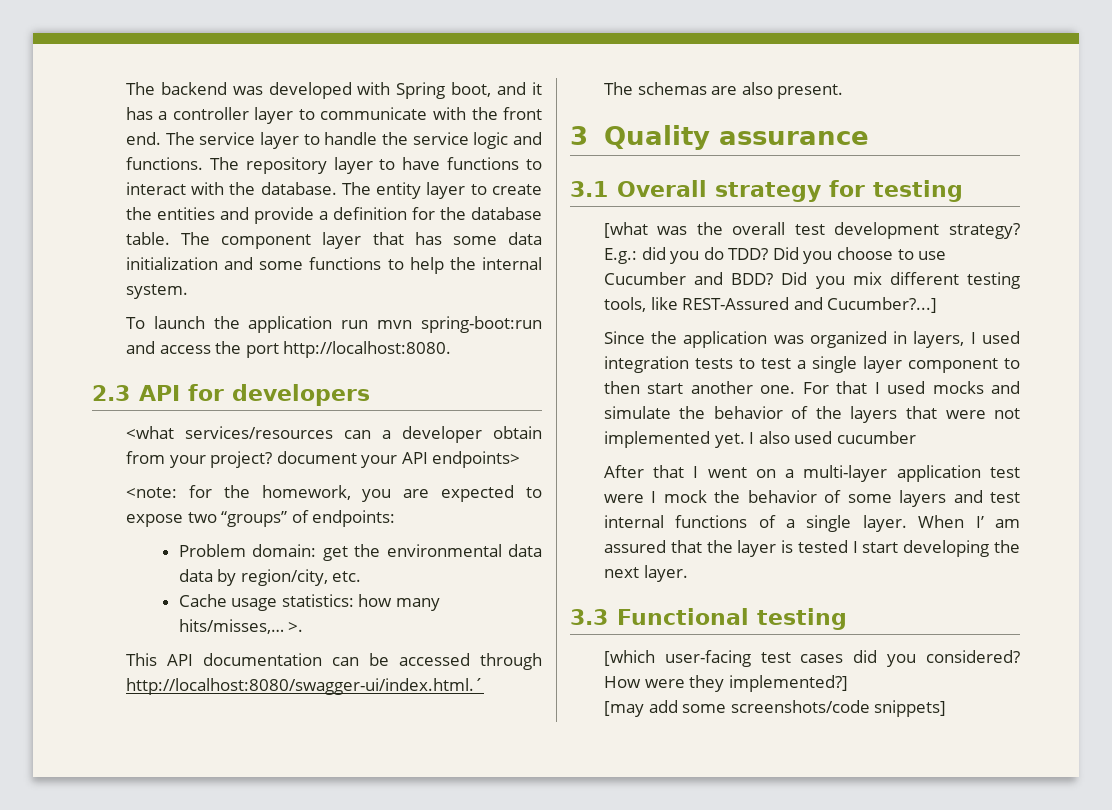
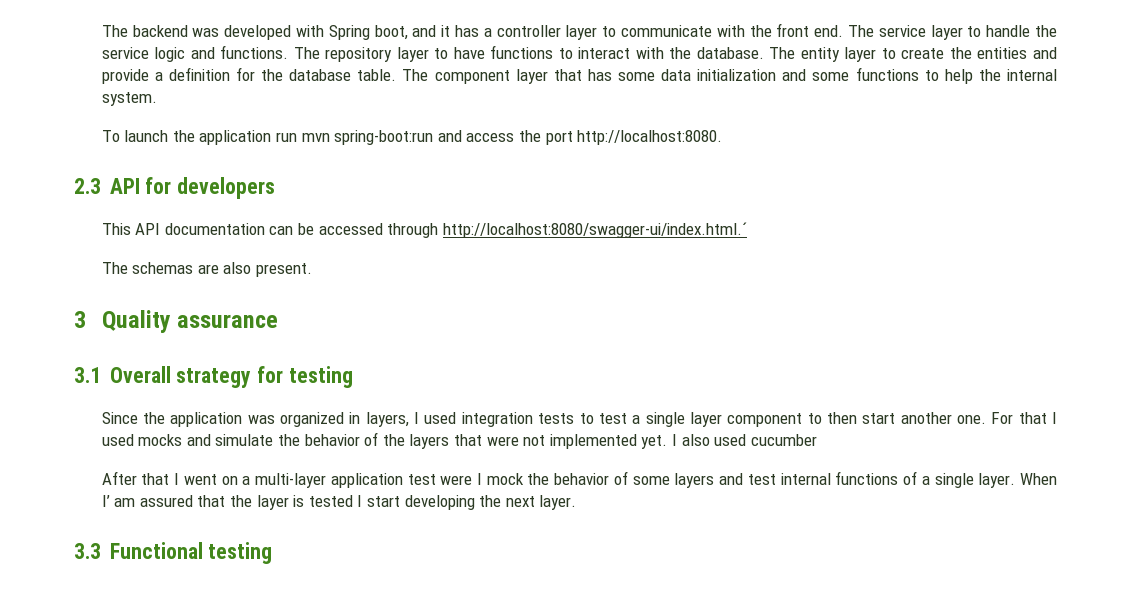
- <what services/resources can a developer obtain from your project? document your API endpoints>
- <note: for the homework, you are expected to expose two “groups” of endpoints:
- Problem domain: get the environmental data data by region/city, etc.
- Cache usage statistics: how many hits/misses,… >.
- [what was the overall test development strategy? E.g.: did you do TDD? Did you choose to use Cucumber and BDD? Did you mix different testing tools, like REST-Assured and Cucumber?...]
- [which user-facing test cases did you considered? How were they implemented?]
- [may add some screenshots/code snippets]

